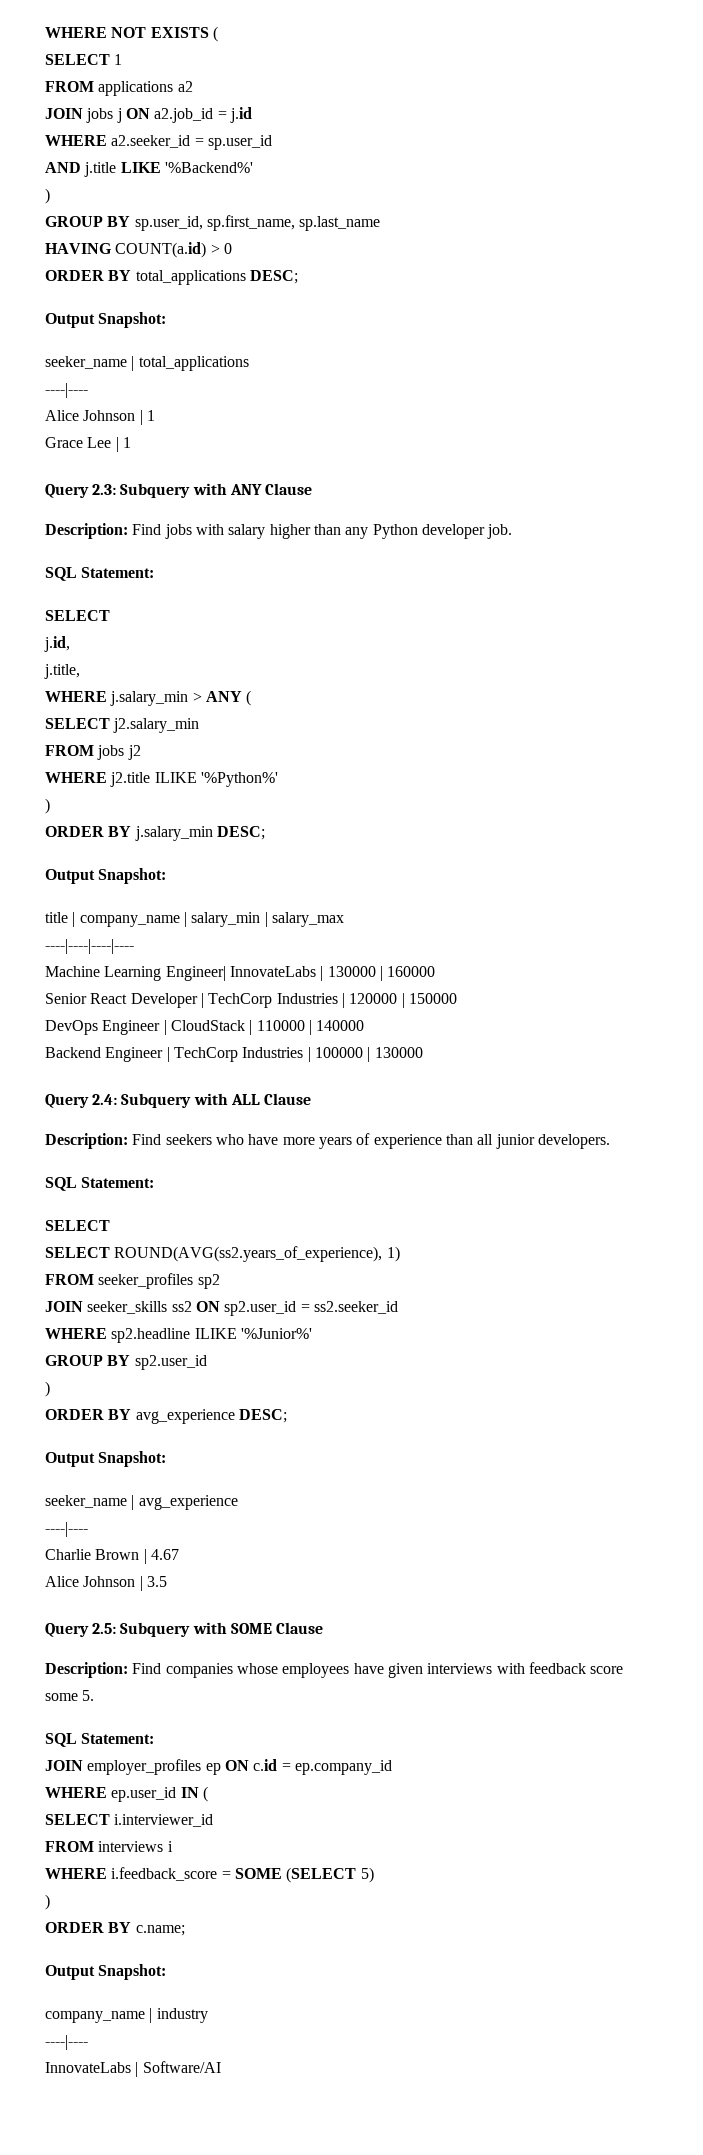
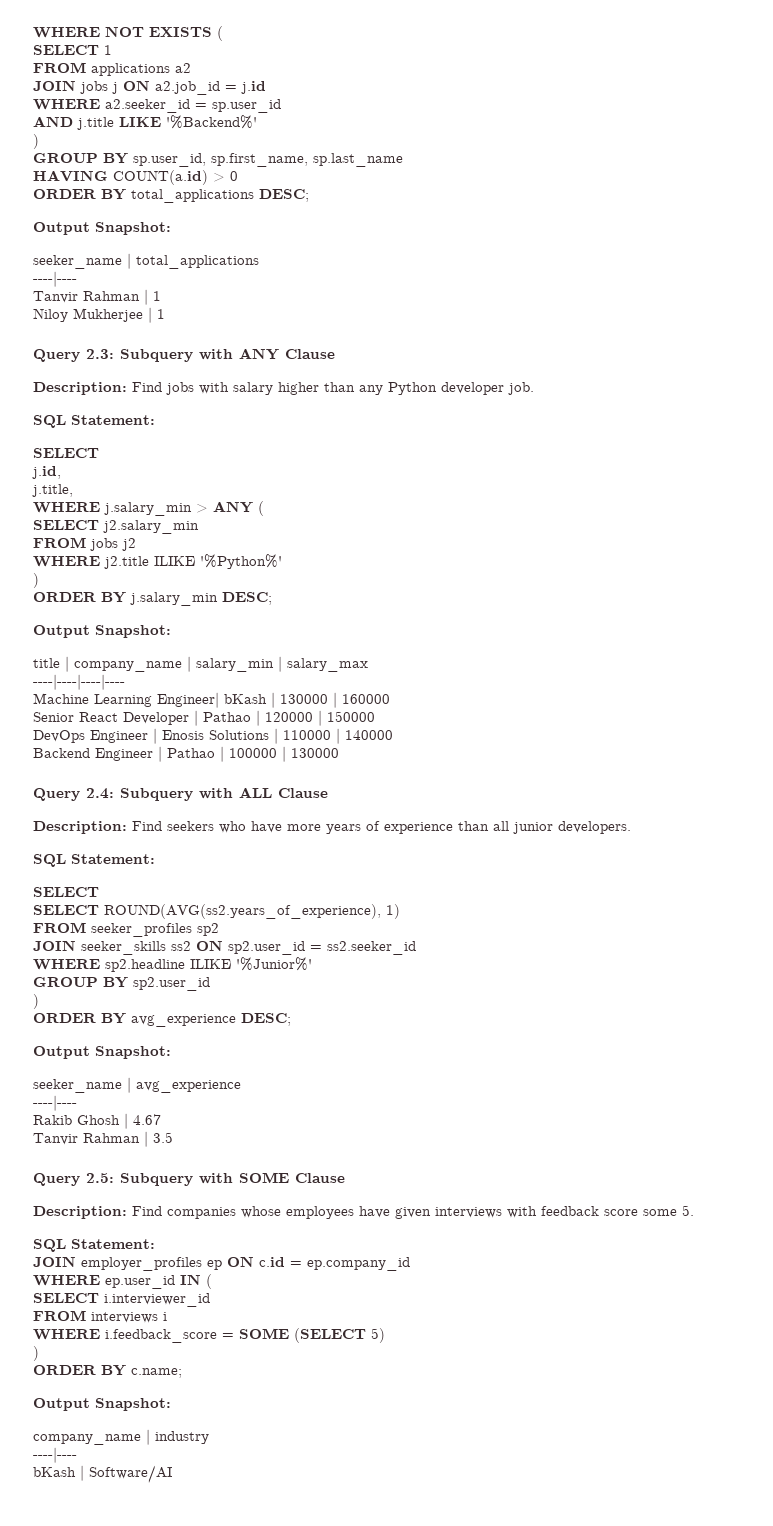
- Alice Johnson | 1
- Grace Lee | 1
+ Tanvir Rahman | 1
+ Niloy Mukherjee | 1
- Machine Learning Engineer| InnovateLabs | 130000 | 160000
+ Machine Learning Engineer| bKash | 130000 | 160000
- Senior React Developer | TechCorp Industries | 120000 | 150000
+ Senior React Developer | Pathao | 120000 | 150000
- DevOps Engineer | CloudStack | 110000 | 140000
+ DevOps Engineer | Enosis Solutions | 110000 | 140000
- Backend Engineer | TechCorp Industries | 100000 | 130000
+ Backend Engineer | Pathao | 100000 | 130000
- Charlie Brown | 4.67
+ Rakib Ghosh | 4.67
- Alice Johnson | 3.5
+ Tanvir Rahman | 3.5
- InnovateLabs | Software/AI
+ bKash | Software/AI

